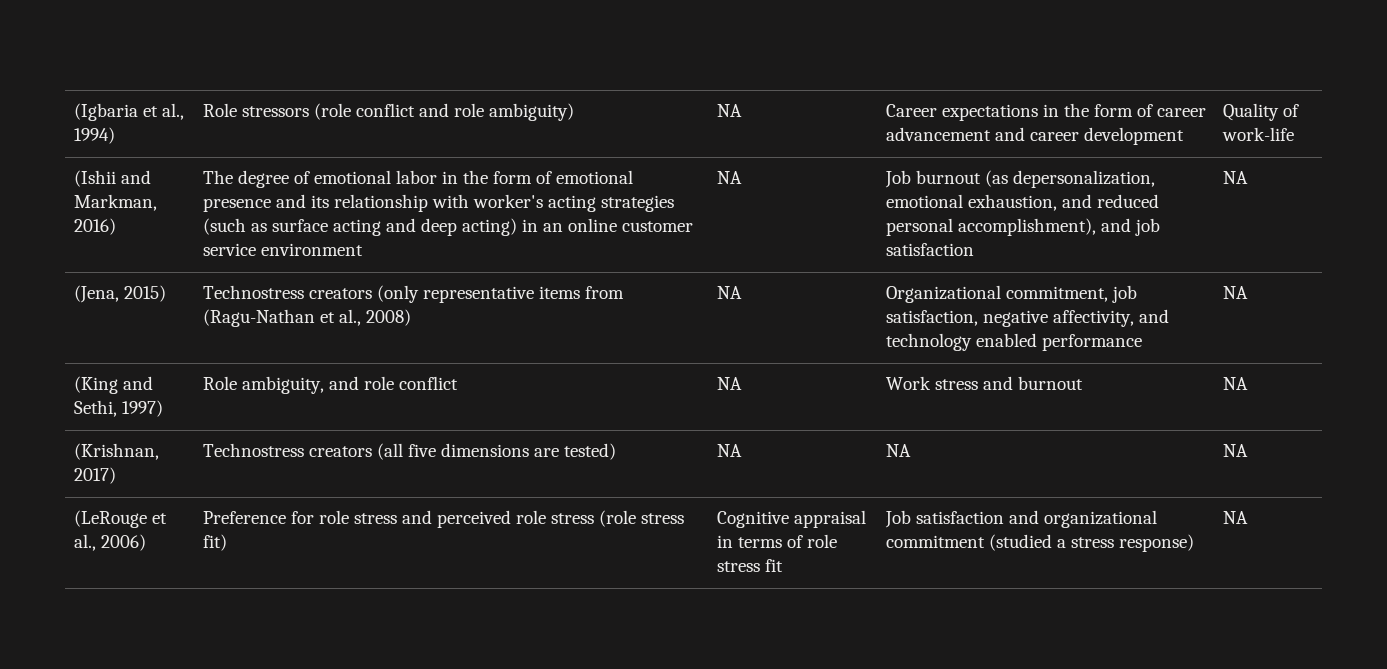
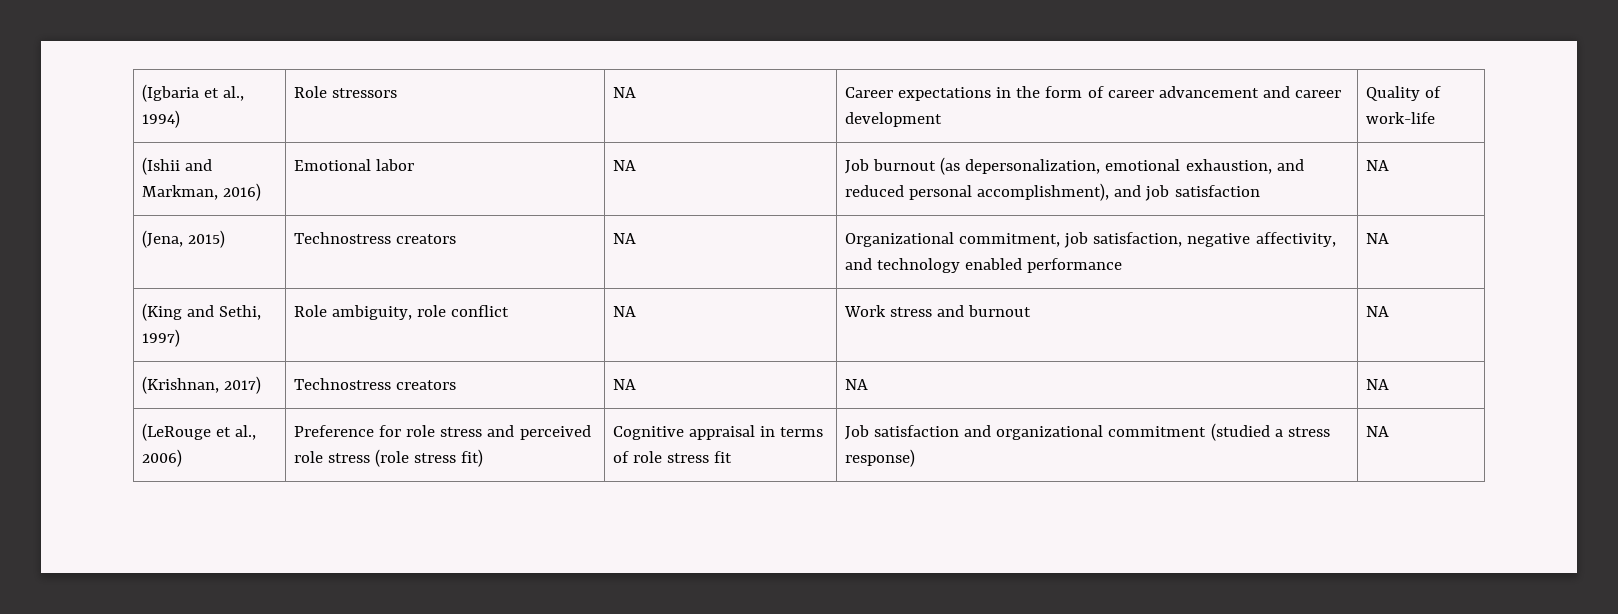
- (Igbaria et al., 1994) | Role stressors (role conflict and role ambiguity) | NA | Career expectations in the form of career advancement and career development | Quality of work-life
+ (Igbaria et al., 1994) | Role stressors | NA | Career expectations in the form of career advancement and career development | Quality of work-life
- The degree of emotional labor in the form of emotional presence and its relationship with worker's acting strategies (such as surface acting and deep acting) in an online customer service environment
+ Emotional labor
- (Jena, 2015) | Technostress creators (only representative items from (Ragu-Nathan et al., 2008) | NA | Organizational commitment, job satisfaction, negative affectivity, and technology enabled performance | NA
+ (Jena, 2015) | Technostress creators | NA | Organizational commitment, job satisfaction, negative affectivity, and technology enabled performance | NA
- (King and Sethi, 1997) | Role ambiguity, and role conflict | NA | Work stress and burnout | NA
+ (King and Sethi, 1997) | Role ambiguity, role conflict | NA | Work stress and burnout | NA
- (Krishnan, 2017) | Technostress creators (all five dimensions are tested) | NA | NA | NA
+ (Krishnan, 2017) | Technostress creators | NA | NA | NA

